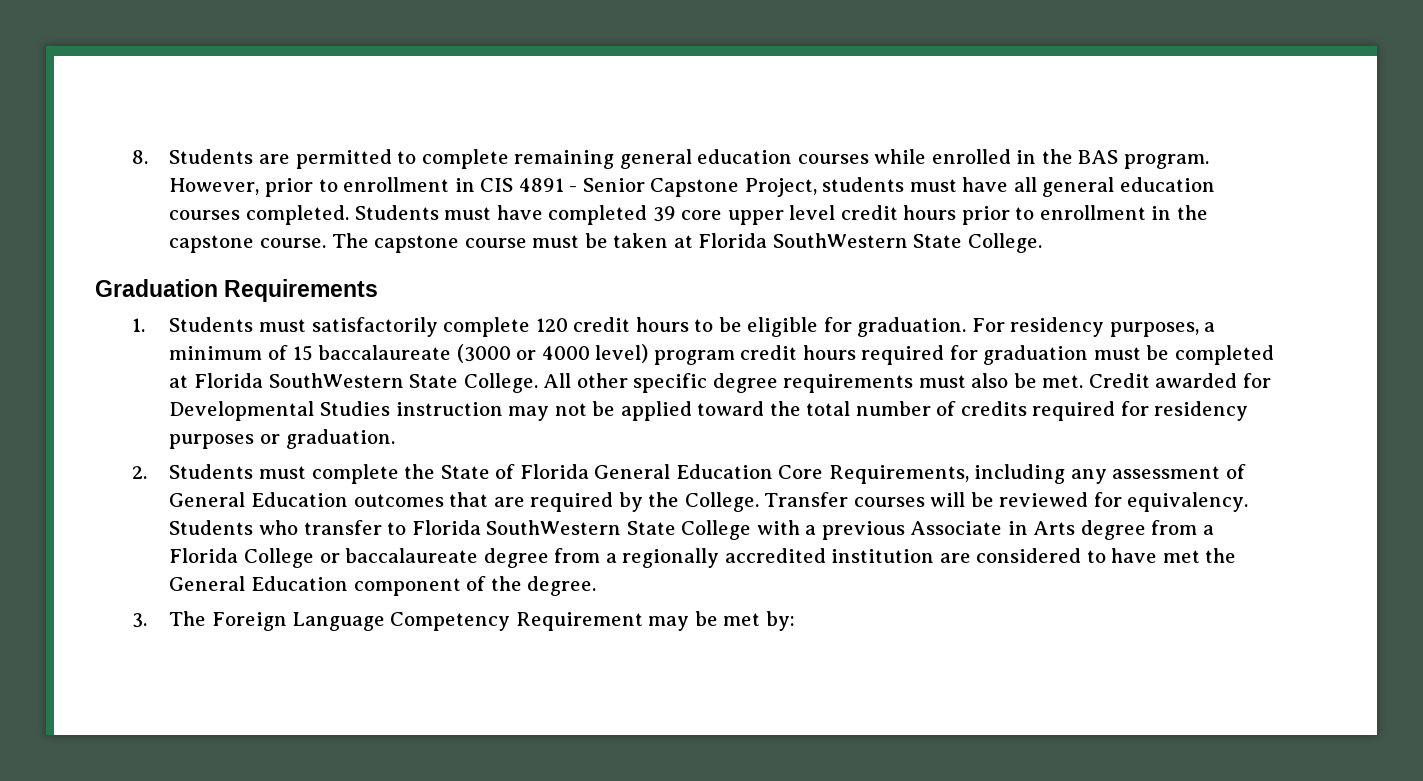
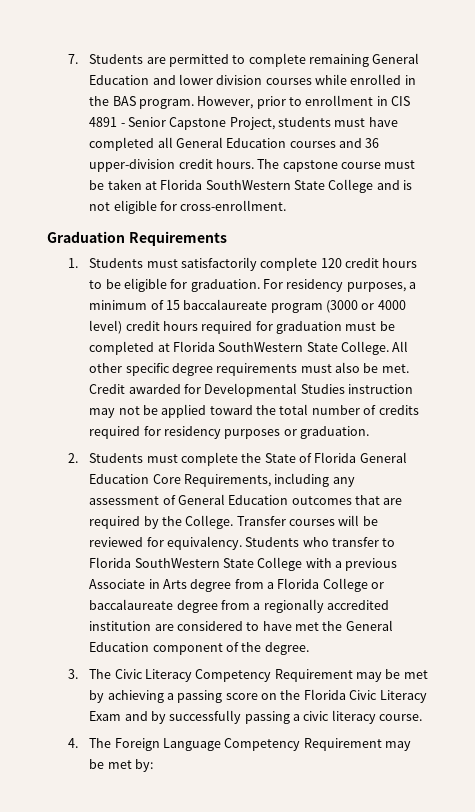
- 8. Students are permitted to complete remaining general education courses while enrolled in the BAS program.
+ 7. Students are permitted to complete remaining General Education and lower division courses while enrolled in the BAS program.
- However, prior to enrollment in CIS 4891 - Senior Capstone Project, students must have all general education courses completed. Students must have completed 39 core upper level credit hours prior to enrollment in the capstone course.
+ However, prior to enrollment in CIS 4891 - Senior Capstone Project, students must have completed all General Education courses and 36 upper-division credit hours.
- The capstone course must be taken at Florida SouthWestern State College.
+ The capstone course must be taken at Florida SouthWestern State College and is not eligible for cross-enrollment.
- For residency purposes, a minimum of 15 baccalaureate (3000 or 4000 level) program credit hours required for graduation must be completed at Florida SouthWestern State College.
+ For residency purposes, a minimum of 15 baccalaureate program (3000 or 4000 level) credit hours required for graduation must be completed at Florida SouthWestern State College.
- 3. The Foreign Language Competency Requirement may be met by:
+ 3. The Civic Literacy Competency Requirement may be met by achieving a passing score on the Florida Civic Literacy Exam and by successfully passing a civic literacy course.
+ 4. The Foreign Language Competency Requirement may be met by:

